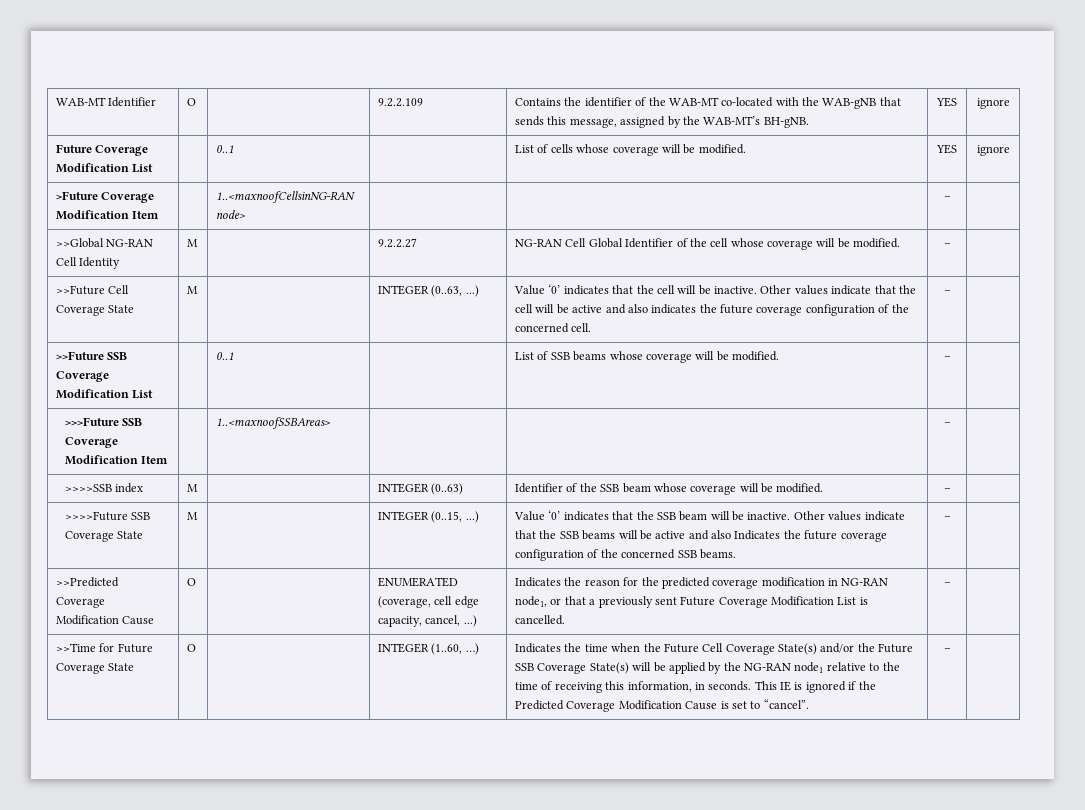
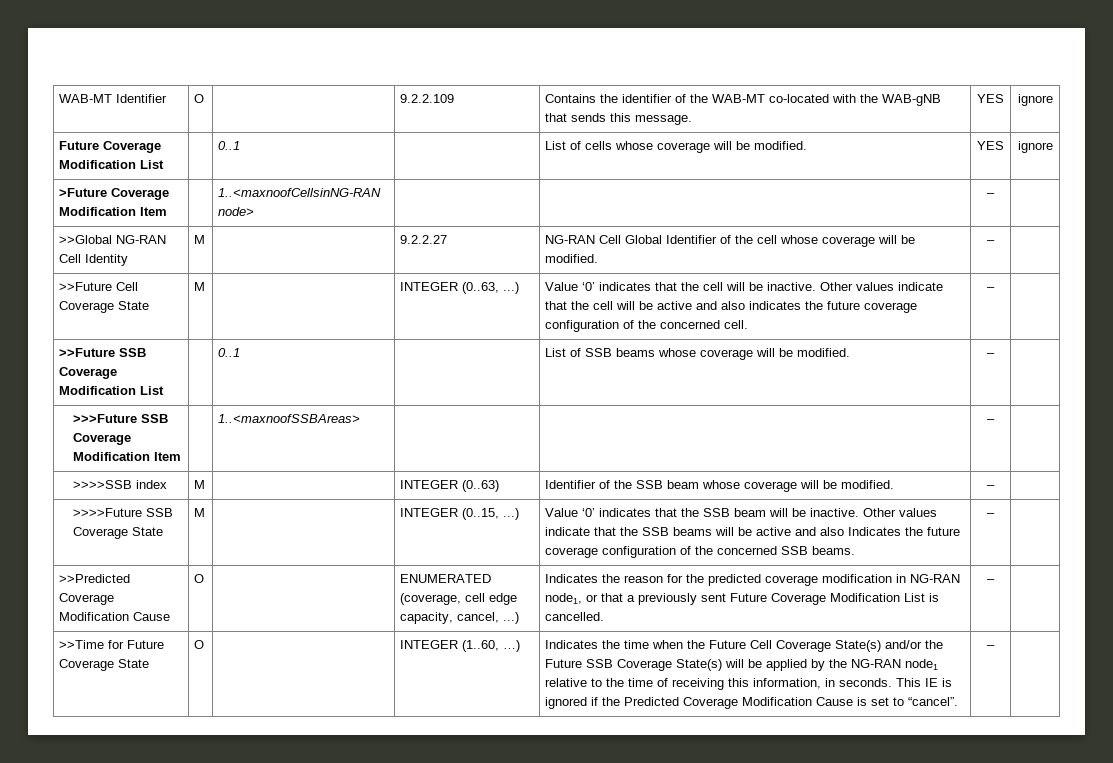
- WAB-MT Identifier | O | | 9.2.2.109 | Contains the identifier of the WAB-MT co-located with the WAB-gNB that sends this message, assigned by the WAB-MT’s BH-gNB. | YES | ignore
+ WAB-MT Identifier | O | | 9.2.2.109 | Contains the identifier of the WAB-MT co-located with the WAB-gNB that sends this message. | YES | ignore

